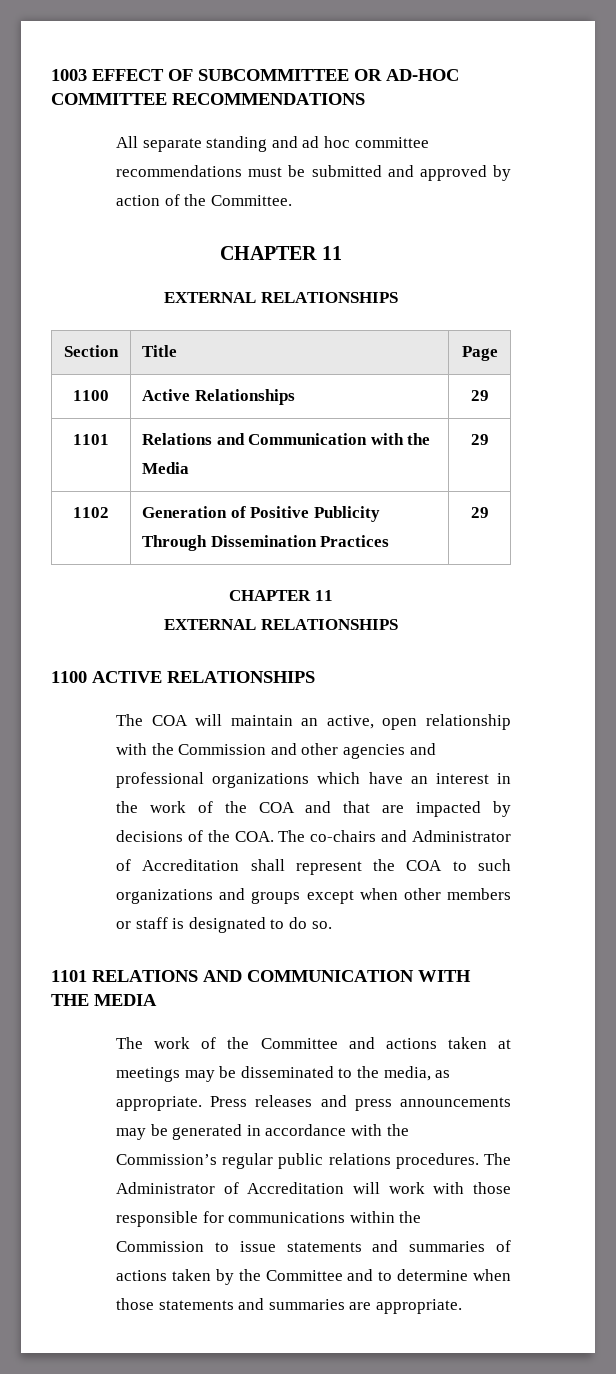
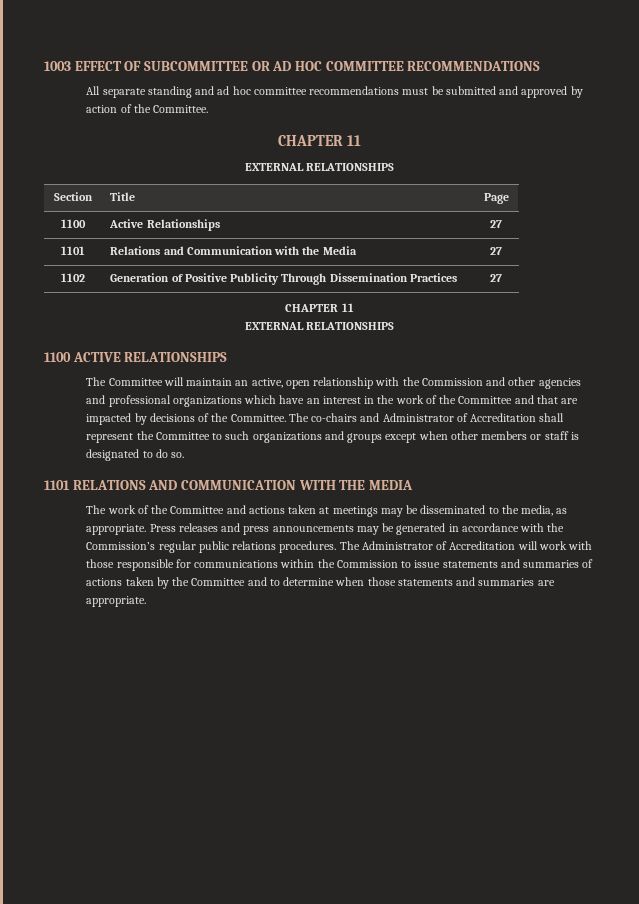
- 1003 EFFECT OF SUBCOMMITTEE OR AD-HOC COMMITTEE RECOMMENDATIONS
+ 1003 EFFECT OF SUBCOMMITTEE OR AD HOC COMMITTEE RECOMMENDATIONS
- 1100 | Active Relationships | 29
+ 1100 | Active Relationships | 27
- 1101 | Relations and Communication with the Media | 29
+ 1101 | Relations and Communication with the Media | 27
- 1102 | Generation of Positive Publicity Through Dissemination Practices | 29
+ 1102 | Generation of Positive Publicity Through Dissemination Practices | 27
- The COA will maintain an active, open relationship with the Commission and other agencies and professional organizations which have an interest in the work of the COA and that are impacted by decisions of the COA. The co-chairs and Administrator of Accreditation shall represent the COA to such organizations and groups except when other members or staff is designated to do so.
+ The Committee will maintain an active, open relationship with the Commission and other agencies and professional organizations which have an interest in the work of the Committee and that are impacted by decisions of the Committee. The co-chairs and Administrator of Accreditation shall represent the Committee to such organizations and groups except when other members or staff is designated to do so.

